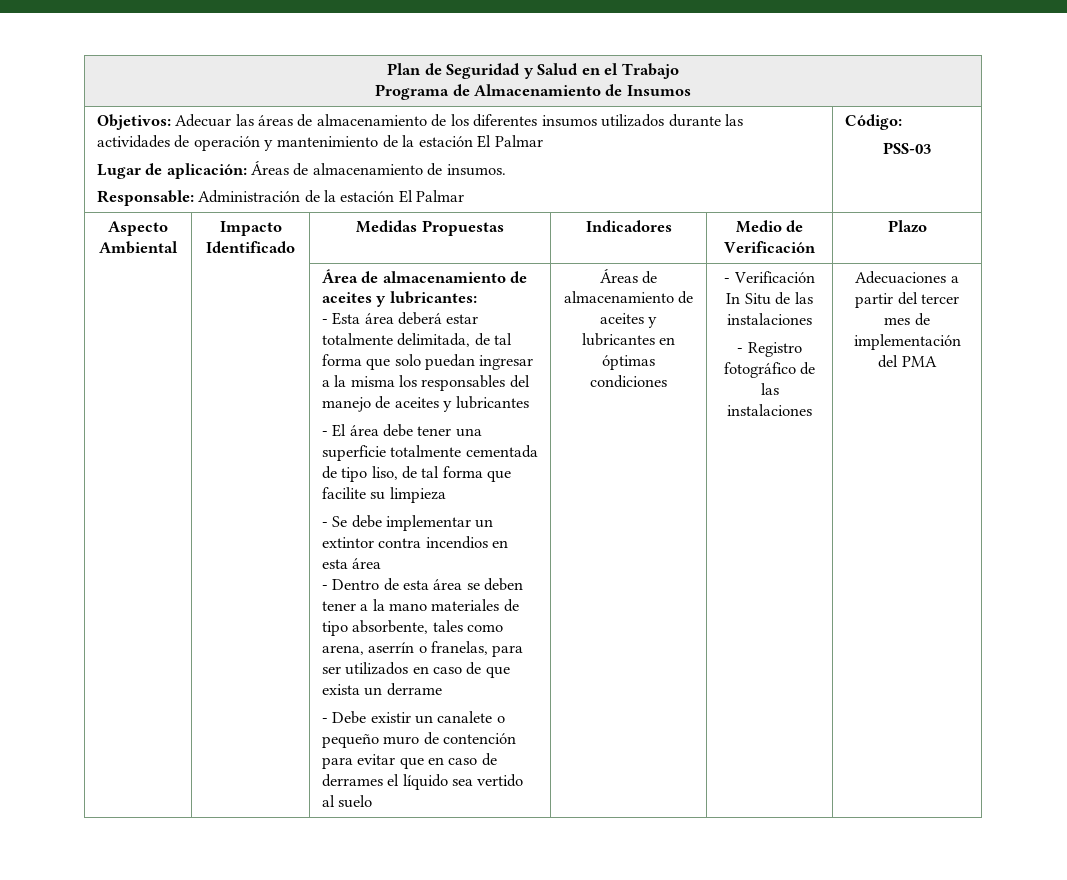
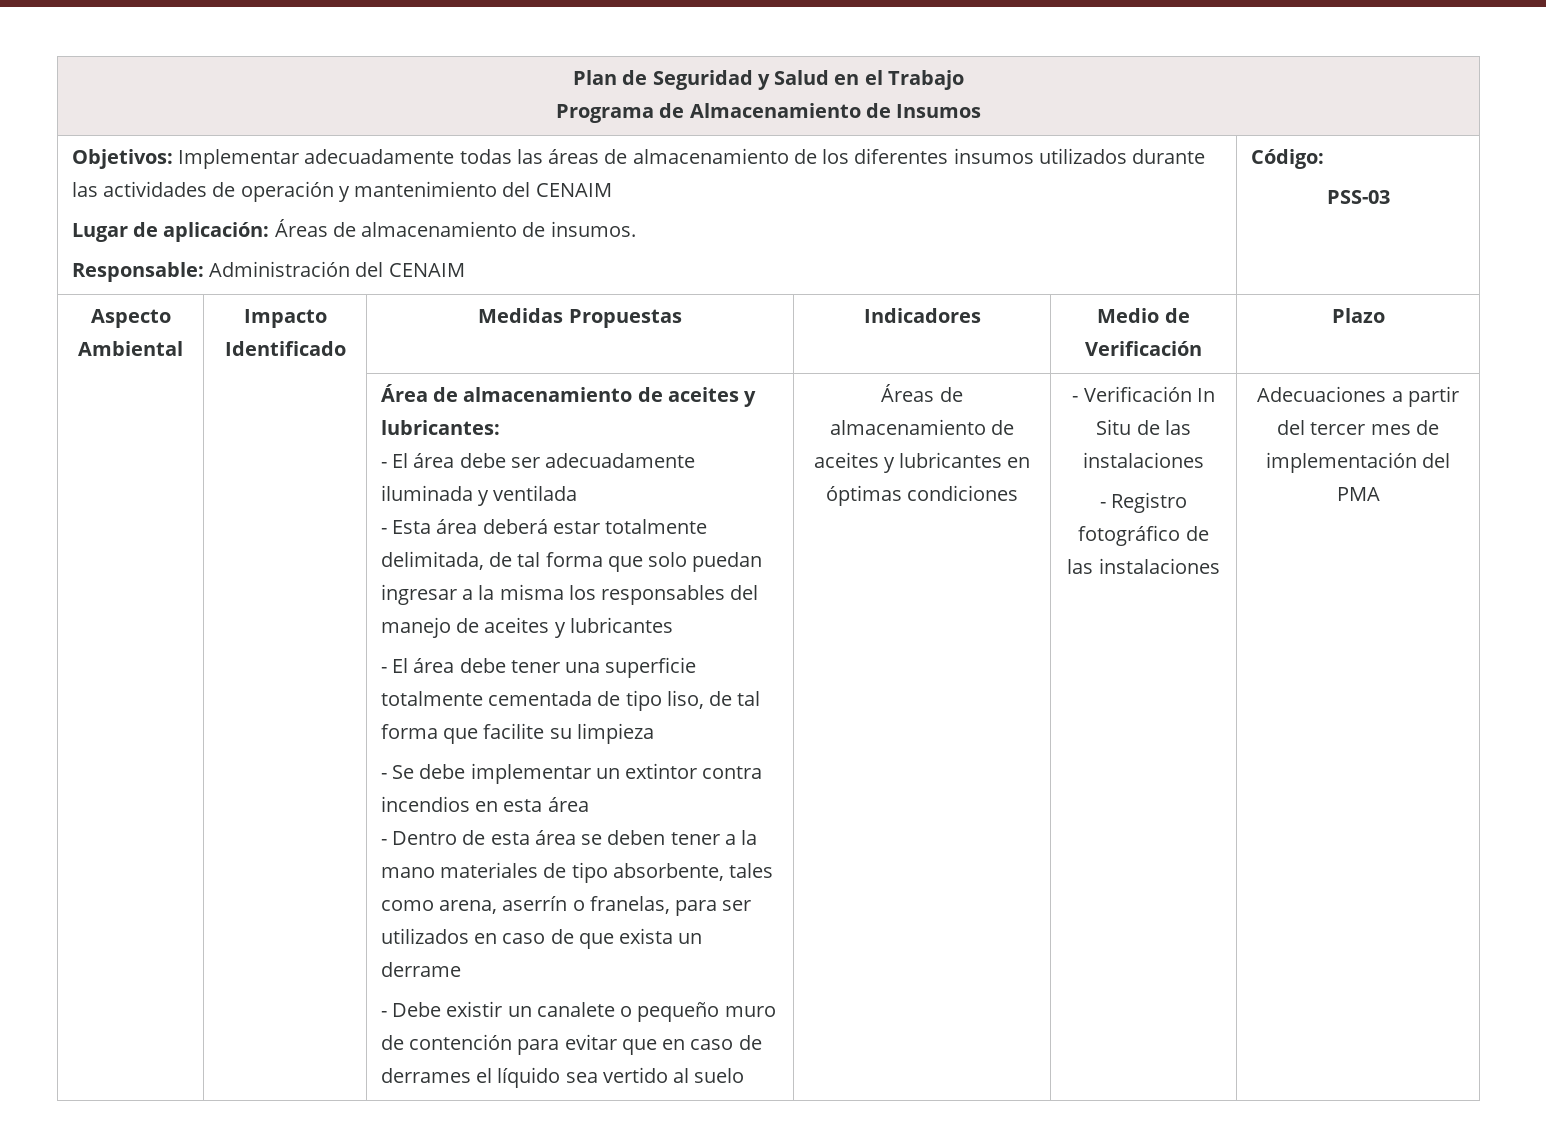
- Objetivos: Adecuar las áreas de almacenamiento de los diferentes insumos utilizados durante las actividades de operación y mantenimiento de la estación El Palmar
+ Objetivos: Implementar adecuadamente todas las áreas de almacenamiento de los diferentes insumos utilizados durante las actividades de operación y mantenimiento del CENAIM
  Lugar de aplicación: Áreas de almacenamiento de insumos.
- Responsable: Administración de la estación El Palmar | Código:
+ Responsable: Administración del CENAIM | Código:
+ - El área debe ser adecuadamente iluminada y ventilada

